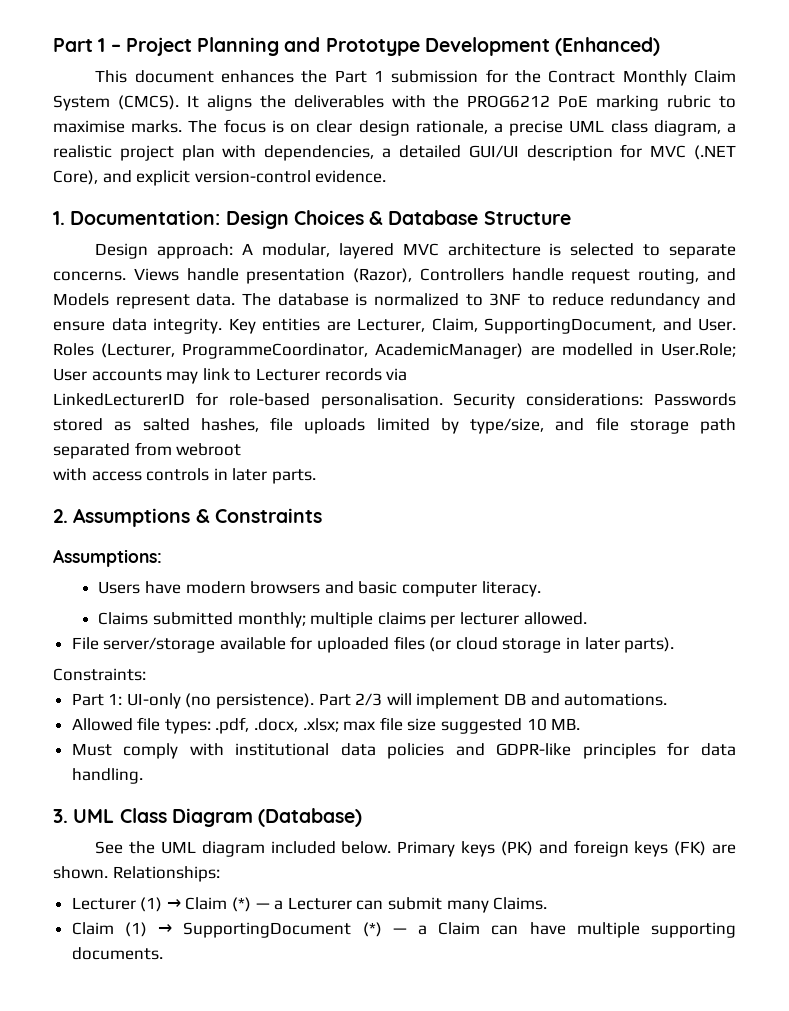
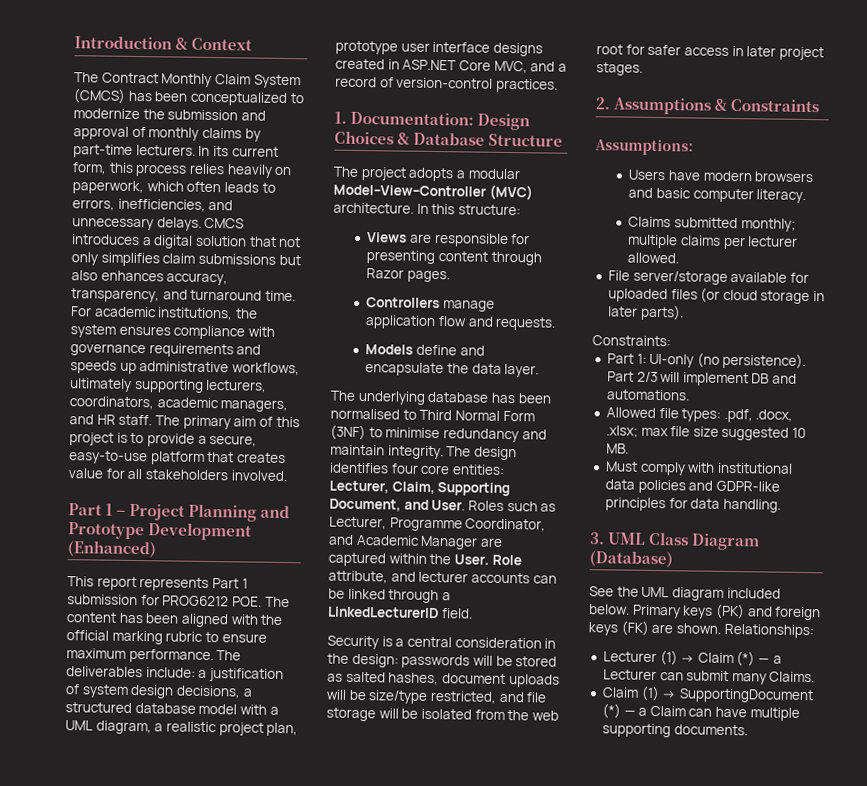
+ Introduction & Context
+ The Contract Monthly Claim System (CMCS) has been conceptualized to modernize the submission and approval of monthly claims by part-time lecturers. In its current form, this process relies heavily on paperwork, which often leads to errors, inefficiencies, and unnecessary delays. CMCS introduces a digital solution that not only simplifies claim submissions but also enhances accuracy, transparency, and turnaround time. For academic institutions, the system ensures compliance with governance requirements and speeds up administrative workflows, ultimately supporting lecturers, coordinators, academic managers, and HR staff. The primary aim of this project is to provide a secure, easy-to-use platform that creates value for all stakeholders involved.
- This document enhances the Part 1 submission for the Contract Monthly Claim System (CMCS). It aligns the deliverables with the PROG6212 PoE marking rubric to maximise marks. The focus is on clear design rationale, a precise UML class diagram, a realistic project plan with dependencies, a detailed GUI/UI description for MVC (.NET Core), and explicit version-control evidence.
+ This report represents Part 1 submission for PROG6212 POE. The content has been aligned with the official marking rubric to ensure maximum performance. The deliverables include: a justification of system design decisions, a structured database model with a UML diagram, a realistic project plan, prototype user interface designs created in ASP.NET Core MVC, and a record of version-control practices.
- Design approach: A modular, layered MVC architecture is selected to separate concerns. Views handle presentation (Razor), Controllers handle request routing, and Models represent data. The database is normalized to 3NF to reduce redundancy and ensure data integrity. Key entities are Lecturer, Claim, SupportingDocument, and User. Roles (Lecturer, ProgrammeCoordinator, AcademicManager) are modelled in User.Role; User accounts may link to Lecturer records via
- LinkedLecturerID for role-based personalisation. Security considerations: Passwords stored as salted hashes, file uploads limited by type/size, and file storage path separated from webroot
- with access controls in later parts.
+ The project adopts a modular Model–View–Controller (MVC) architecture. In this structure:
+ Views are responsible for presenting content through Razor pages.
+ Controllers manage application flow and requests.
+ Models define and encapsulate the data layer.
+ The underlying database has been normalised to Third Normal Form (3NF) to minimise redundancy and maintain integrity. The design identifies four core entities: Lecturer, Claim, Supporting Document, and User. Roles such as Lecturer, Programme Coordinator, and Academic Manager are captured within the User. Role attribute, and lecturer accounts can be linked through a LinkedLecturerID field.
+ Security is a central consideration in the design: passwords will be stored as salted hashes, document uploads will be size/type restricted, and file storage will be isolated from the web root for safer access in later project stages.

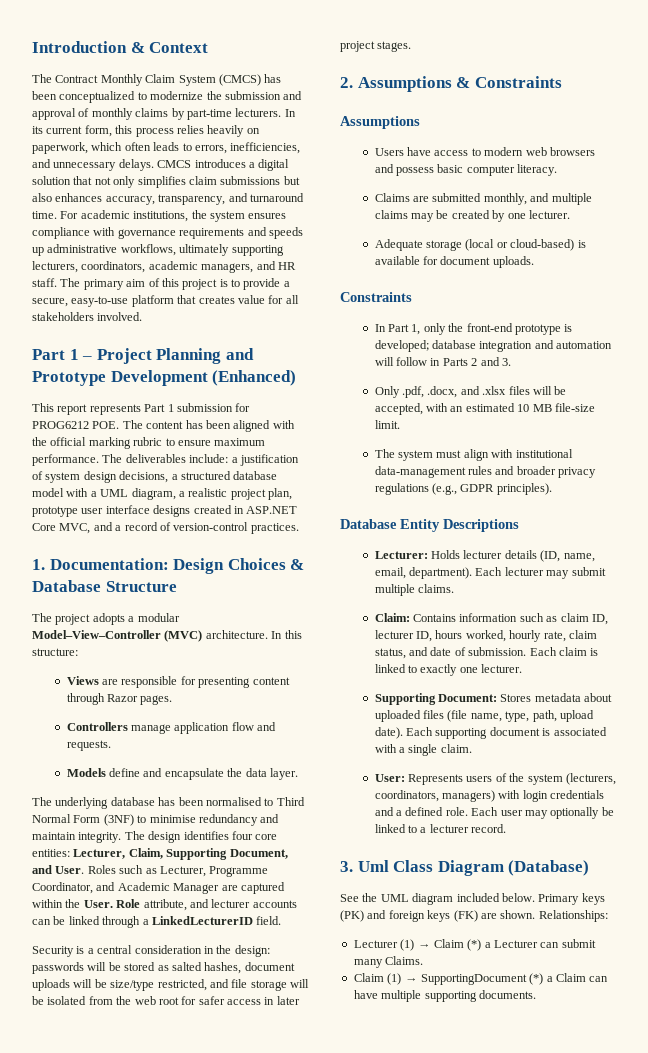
  2. Assumptions & Constraints
- Assumptions:
+ Assumptions
- Users have modern browsers and basic computer literacy.
+ Users have access to modern web browsers and possess basic computer literacy.
- Claims submitted monthly; multiple claims per lecturer allowed.
- File server/storage available for uploaded files (or cloud storage in later parts).
- Constraints:
- Part 1: UI-only (no persistence). Part 2/3 will implement DB and automations.
- Allowed file types: .pdf, .docx, .xlsx; max file size suggested 10 MB.
- Must comply with institutional data policies and GDPR-like principles for data handling.
- 3. UML Class Diagram (Database)
+ Claims are submitted monthly, and multiple claims may be created by one lecturer.
+ Adequate storage (local or cloud-based) is available for document uploads.
+ Constraints
+ In Part 1, only the front-end prototype is developed; database integration and automation will follow in Parts 2 and 3.
+ Only .pdf, .docx, and .xlsx files will be accepted, with an estimated 10 MB file-size limit.
+ The system must align with institutional data-management rules and broader privacy regulations (e.g., GDPR principles).
+ Database Entity Descriptions
+ Lecturer: Holds lecturer details (ID, name, email, department). Each lecturer may submit multiple claims.
+ Claim: Contains information such as claim ID, lecturer ID, hours worked, hourly rate, claim status, and date of submission. Each claim is linked to exactly one lecturer.
+ Supporting Document: Stores metadata about uploaded files (file name, type, path, upload date). Each supporting document is associated with a single claim.
+ User: Represents users of the system (lecturers, coordinators, managers) with login credentials and a defined role. Each user may optionally be linked to a lecturer record.
+ 3. Uml Class Diagram (Database)
- Lecturer (1) → Claim (*) — a Lecturer can submit many Claims.
+ Lecturer (1) → Claim (*) a Lecturer can submit many Claims.
- Claim (1) → SupportingDocument (*) — a Claim can have multiple supporting documents.
+ Claim (1) → SupportingDocument (*) a Claim can have multiple supporting documents.

